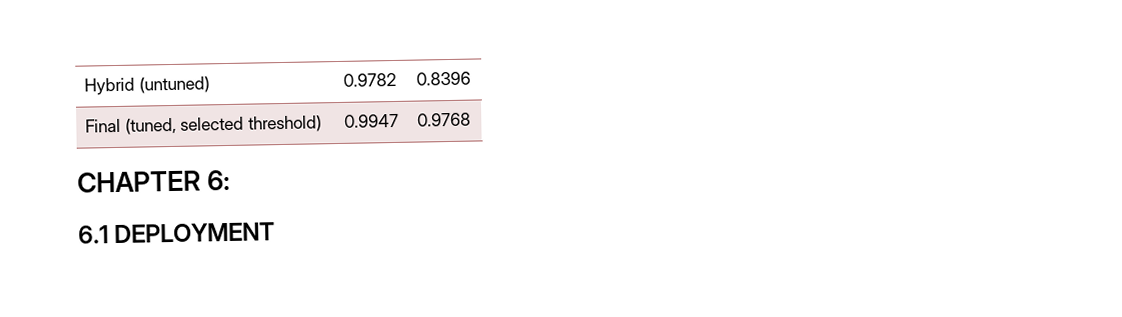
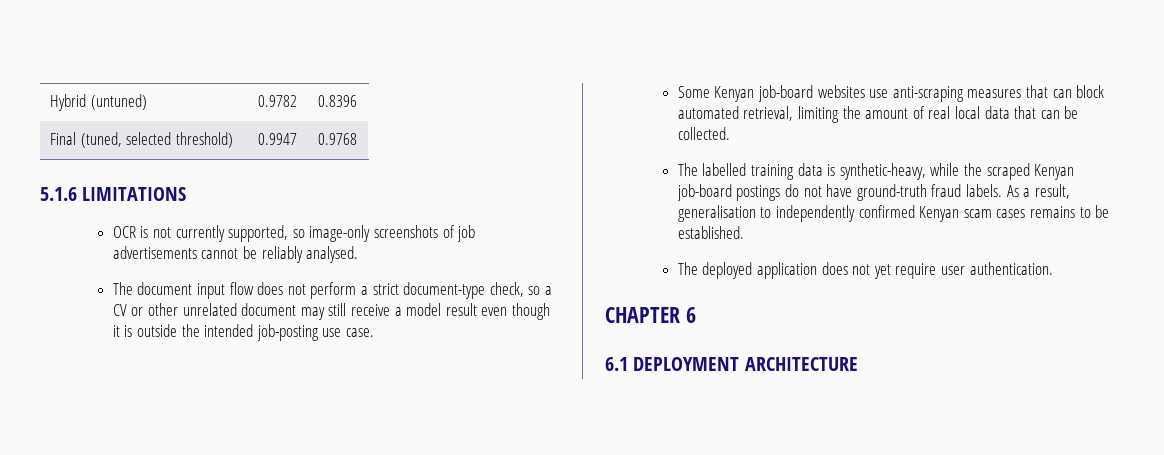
+ 5.1.6 LIMITATIONS
+ OCR is not currently supported, so image-only screenshots of job advertisements cannot be reliably analysed.
+ The document input flow does not perform a strict document-type check, so a CV or other unrelated document may still receive a model result even though it is outside the intended job-posting use case.
+ Some Kenyan job-board websites use anti-scraping measures that can block automated retrieval, limiting the amount of real local data that can be collected.
+ The labelled training data is synthetic-heavy, while the scraped Kenyan job-board postings do not have ground-truth fraud labels. As a result, generalisation to independently confirmed Kenyan scam cases remains to be established.
+ The deployed application does not yet require user authentication.
- CHAPTER 6:
+ CHAPTER 6
- 6.1 DEPLOYMENT
+ 6.1 DEPLOYMENT ARCHITECTURE

